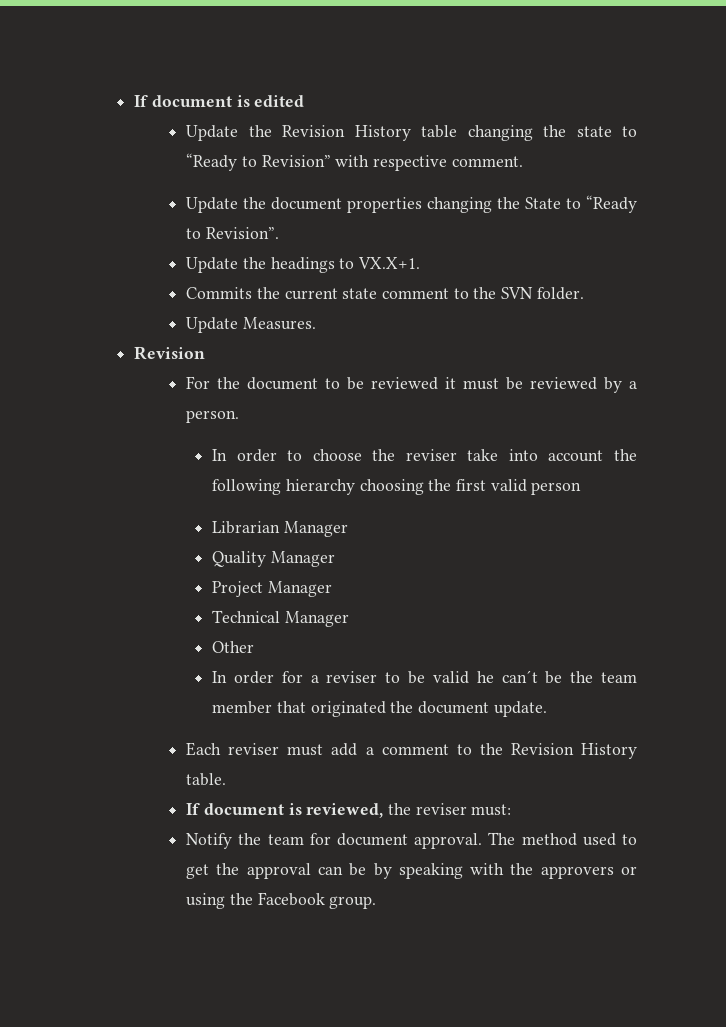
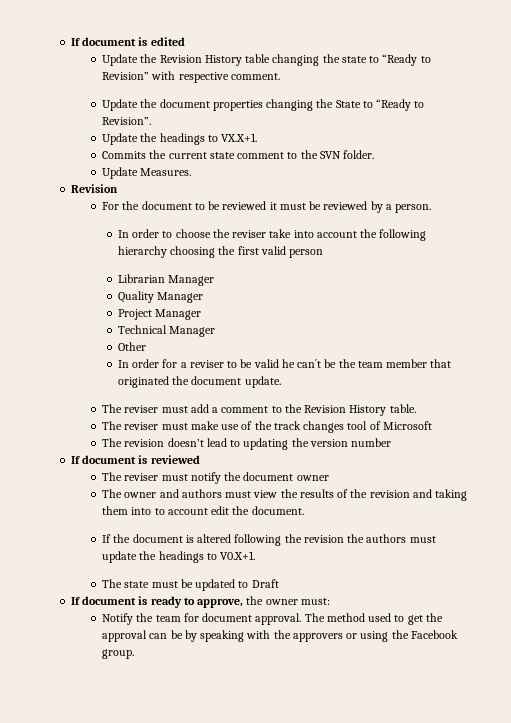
- Each reviser must add a comment to the Revision History table.
+ The reviser must add a comment to the Revision History table.
- If document is reviewed, the reviser must:
+ The reviser must make use of the track changes tool of Microsoft
+ The revision doesn’t lead to updating the version number
+ If document is reviewed
+ The reviser must notify the document owner
+ The owner and authors must view the results of the revision and taking them into to account edit the document.
+ If the document is altered following the revision the authors must update the headings to V0.X+1.
+ The state must be updated to Draft
+ If document is ready to approve, the owner must:

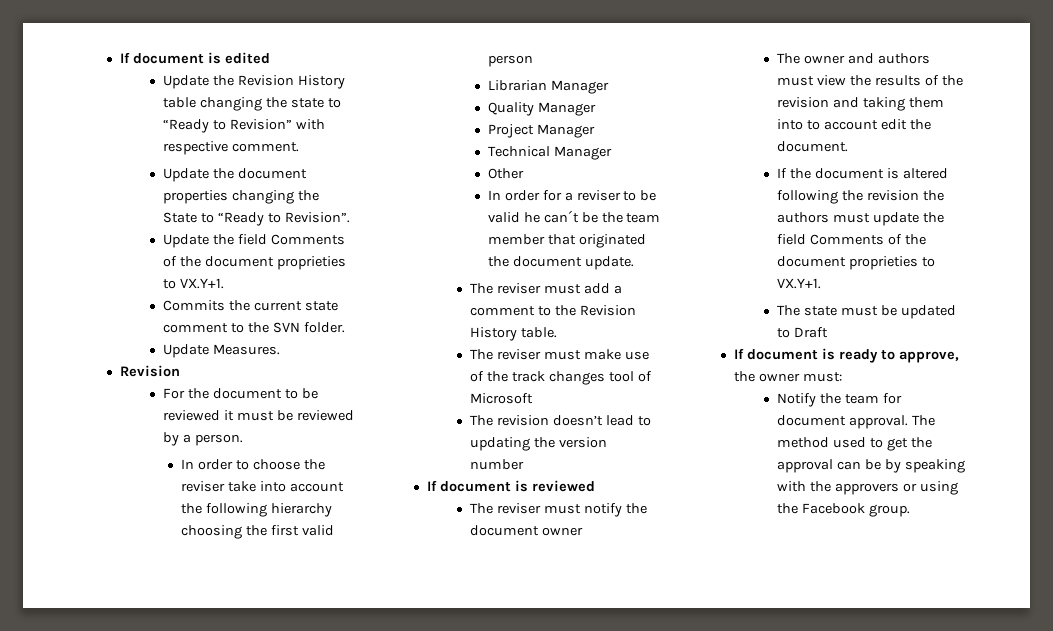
- Update the headings to VX.X+1.
+ Update the field Comments of the document proprieties to VX.Y+1.
- If the document is altered following the revision the authors must update the headings to V0.X+1.
+ If the document is altered following the revision the authors must update the field Comments of the document proprieties to VX.Y+1.

